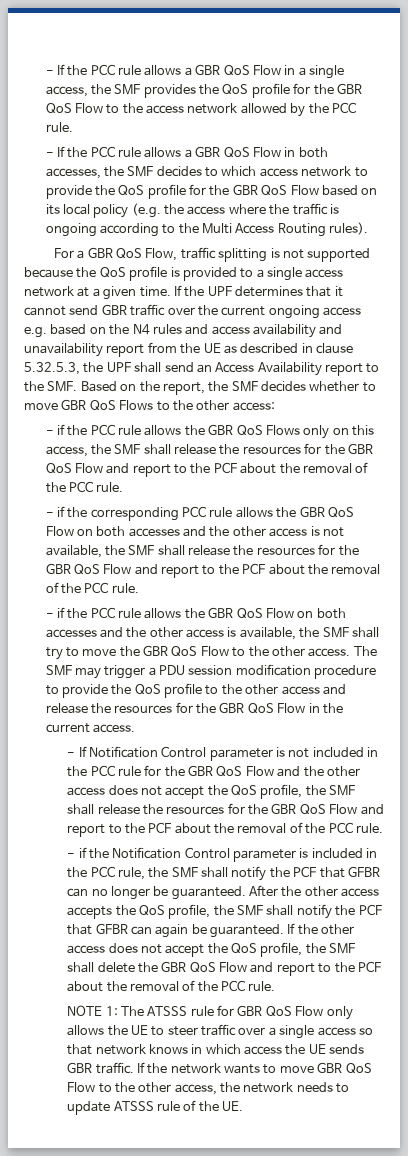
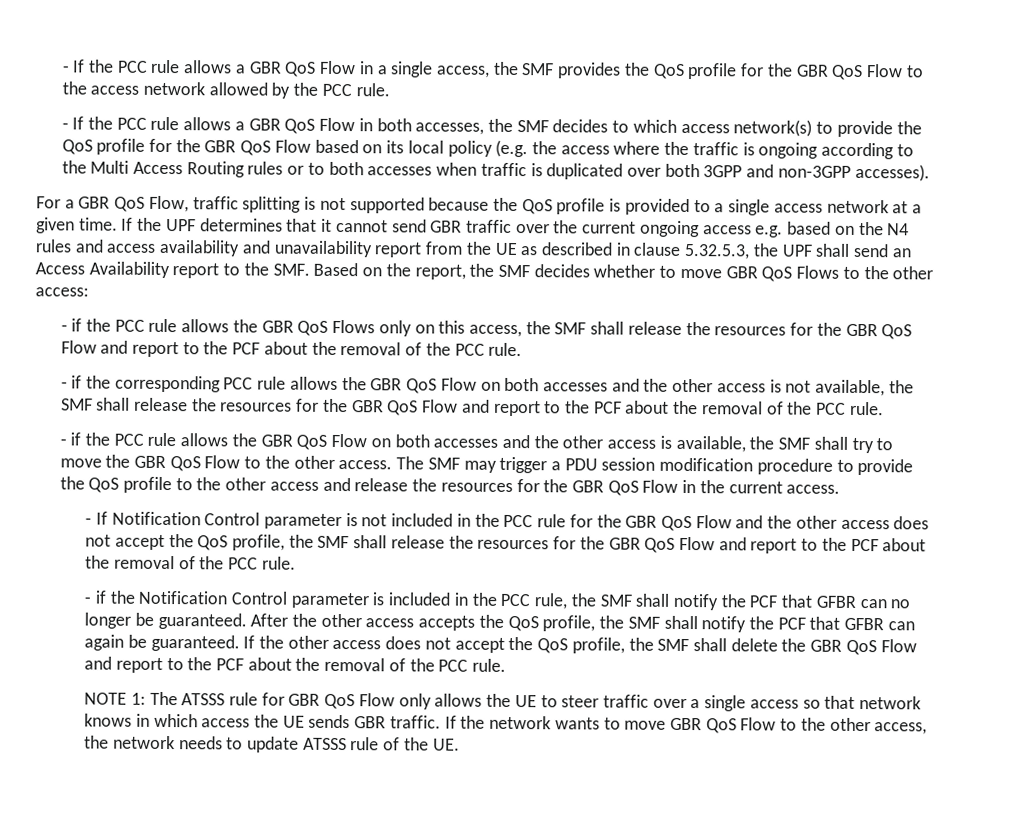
- - If the PCC rule allows a GBR QoS Flow in both accesses, the SMF decides to which access network to provide the QoS profile for the GBR QoS Flow based on its local policy (e.g. the access where the traffic is ongoing according to the Multi Access Routing rules).
+ - If the PCC rule allows a GBR QoS Flow in both accesses, the SMF decides to which access network(s) to provide the QoS profile for the GBR QoS Flow based on its local policy (e.g. the access where the traffic is ongoing according to the Multi Access Routing rules or to both accesses when traffic is duplicated over both 3GPP and non-3GPP accesses).

